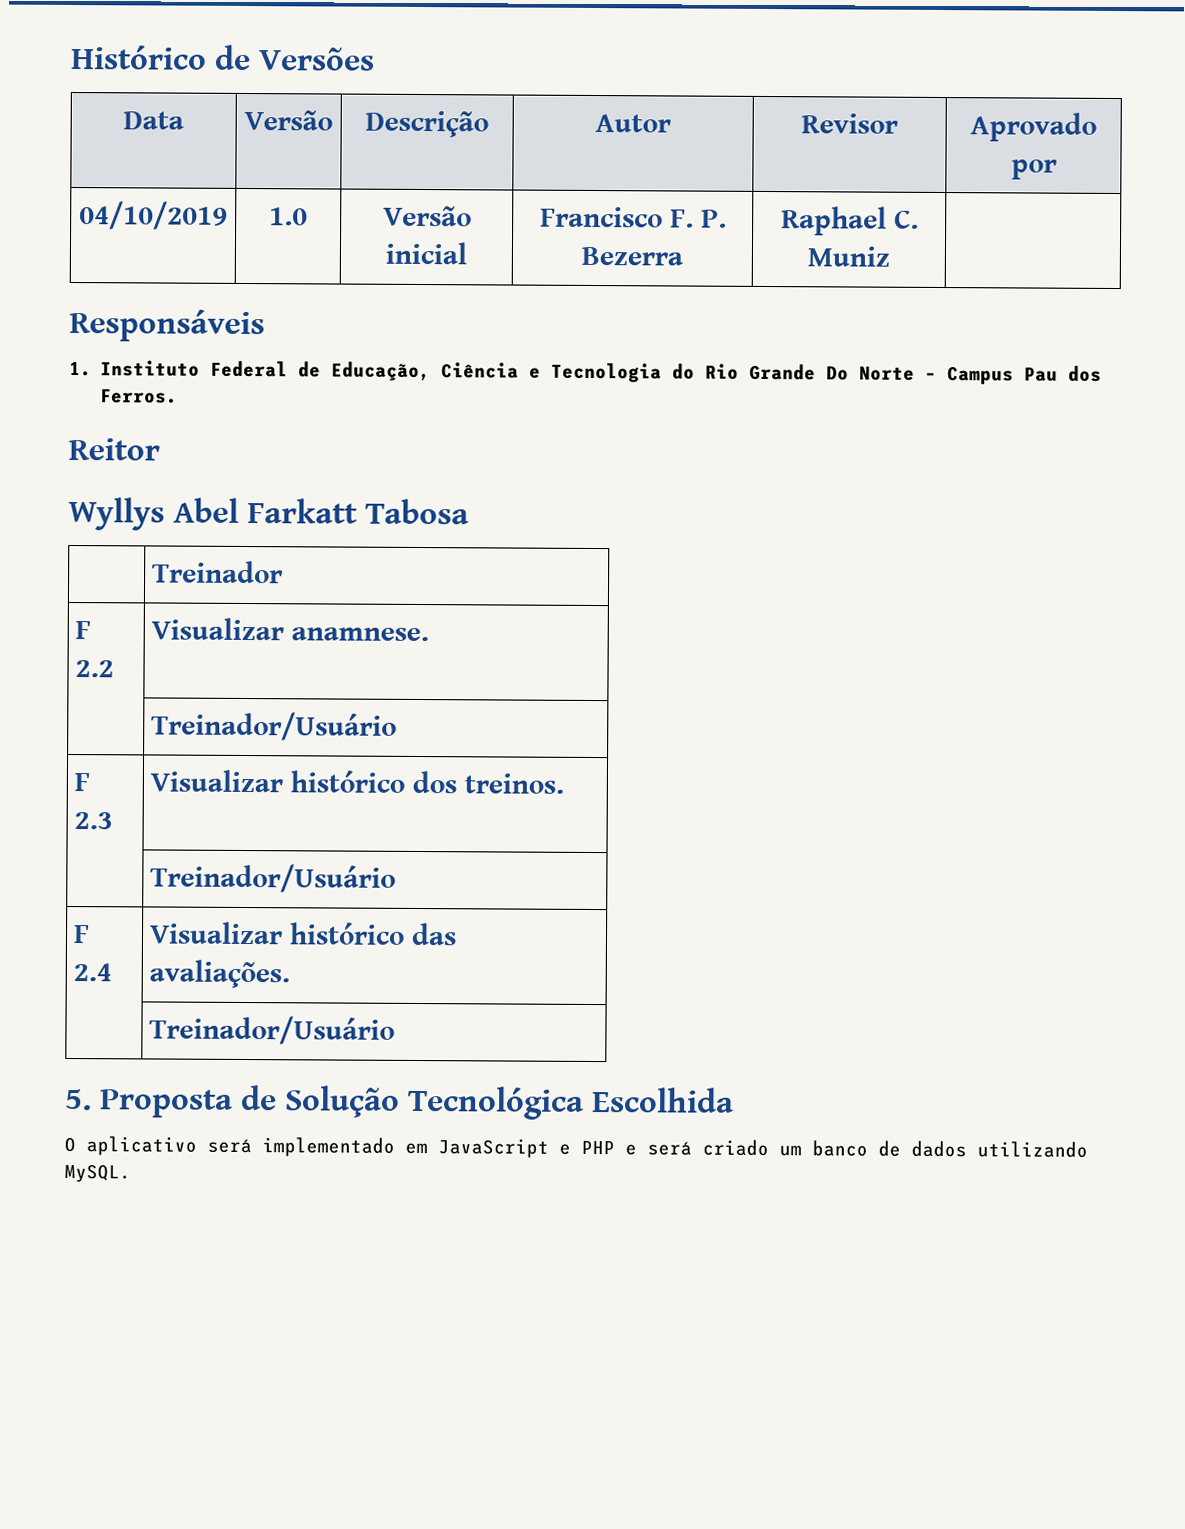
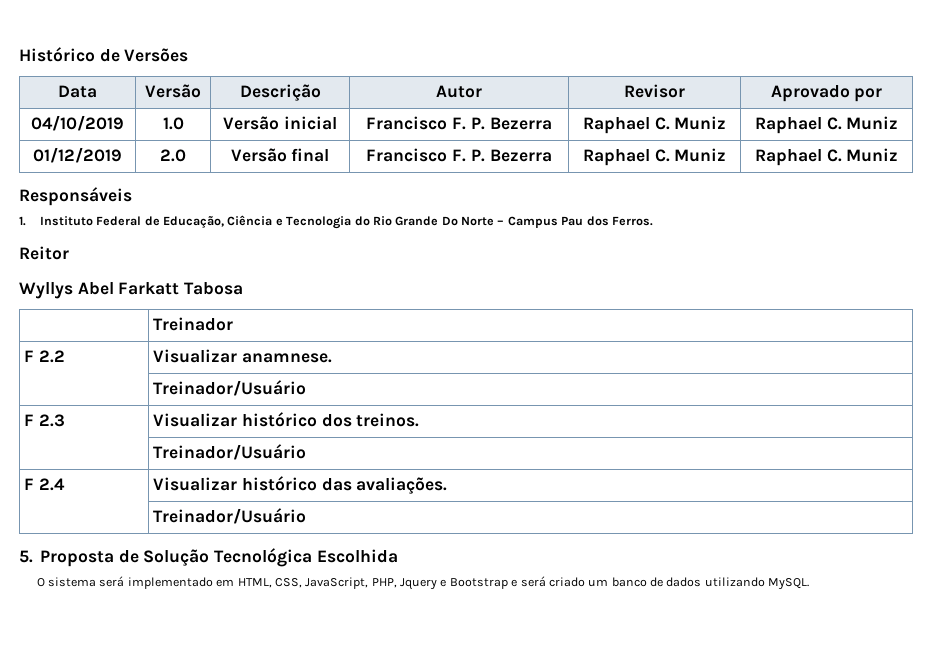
- 04/10/2019 | 1.0 | Versão inicial | Francisco F. P. Bezerra | Raphael C. Muniz |
+ 04/10/2019 | 1.0 | Versão inicial | Francisco F. P. Bezerra | Raphael C. Muniz | Raphael C. Muniz
+ 01/12/2019 | 2.0 | Versão final | Francisco F. P. Bezerra | Raphael C. Muniz | Raphael C. Muniz
- O aplicativo será implementado em JavaScript e PHP e será criado um banco de dados utilizando MySQL.
+ O sistema será implementado em HTML, CSS, JavaScript, PHP, Jquery e Bootstrap e será criado um banco de dados utilizando MySQL.

